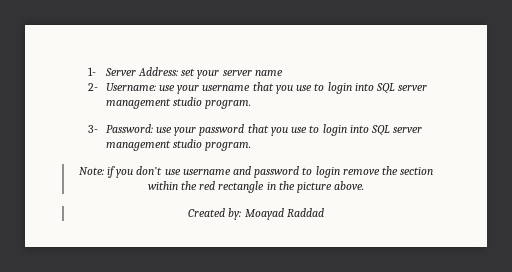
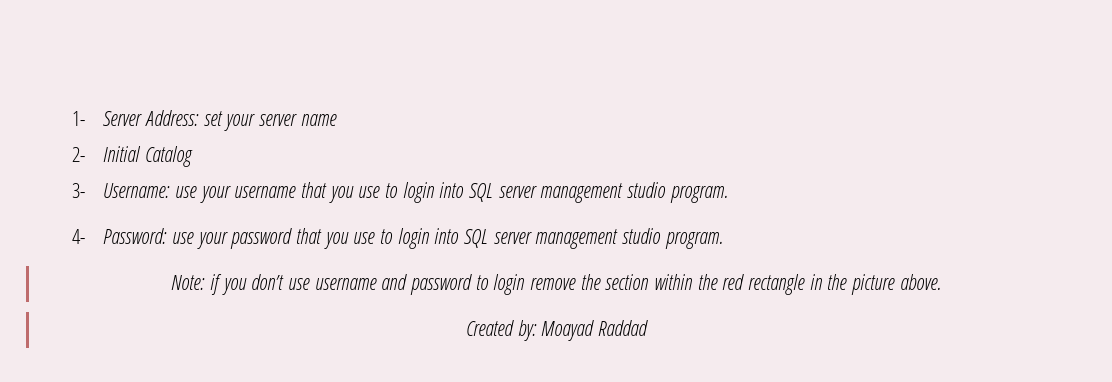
- 2- Username: use your username that you use to login into SQL server management studio program.
+ 2- Initial Catalog
+ 3- Username: use your username that you use to login into SQL server management studio program.
- 3- Password: use your password that you use to login into SQL server management studio program.
+ 4- Password: use your password that you use to login into SQL server management studio program.

